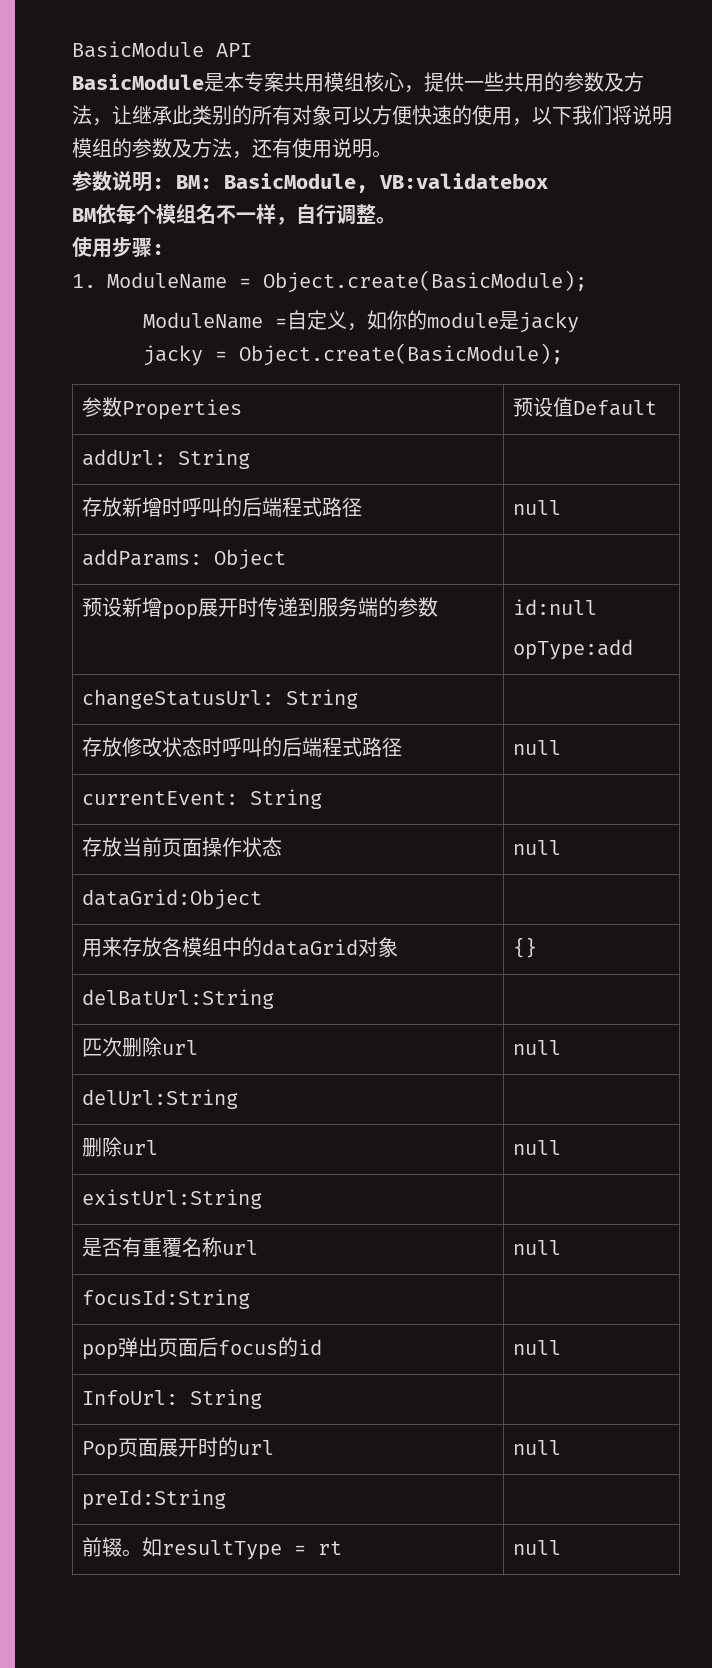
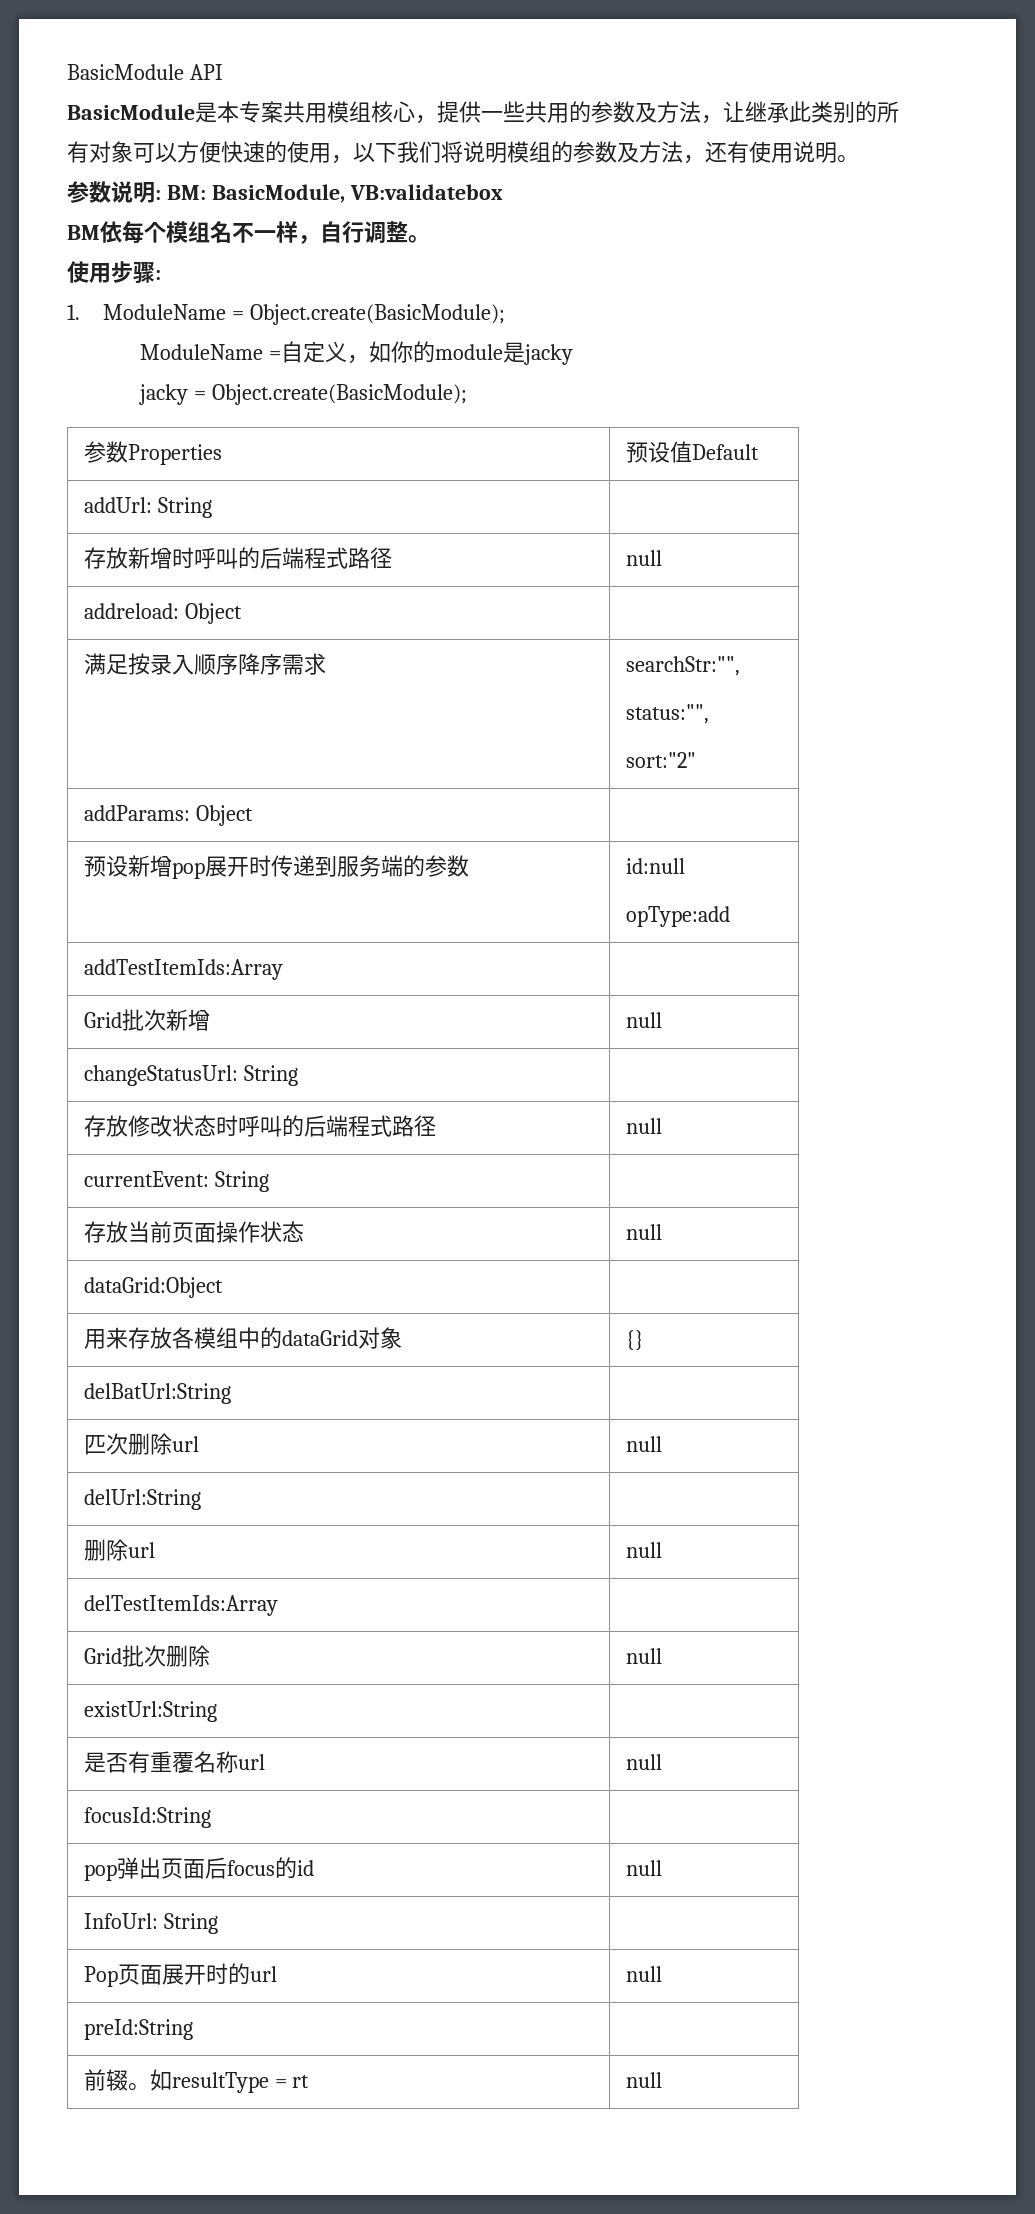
+ addreload: Object |
+ 满足按录入顺序降序需求 | searchStr:"",
+ status:"",
+ sort:"2"
+ addTestItemIds:Array |
+ Grid批次新增 | null
+ delTestItemIds:Array |
+ Grid批次删除 | null

